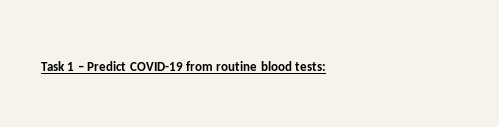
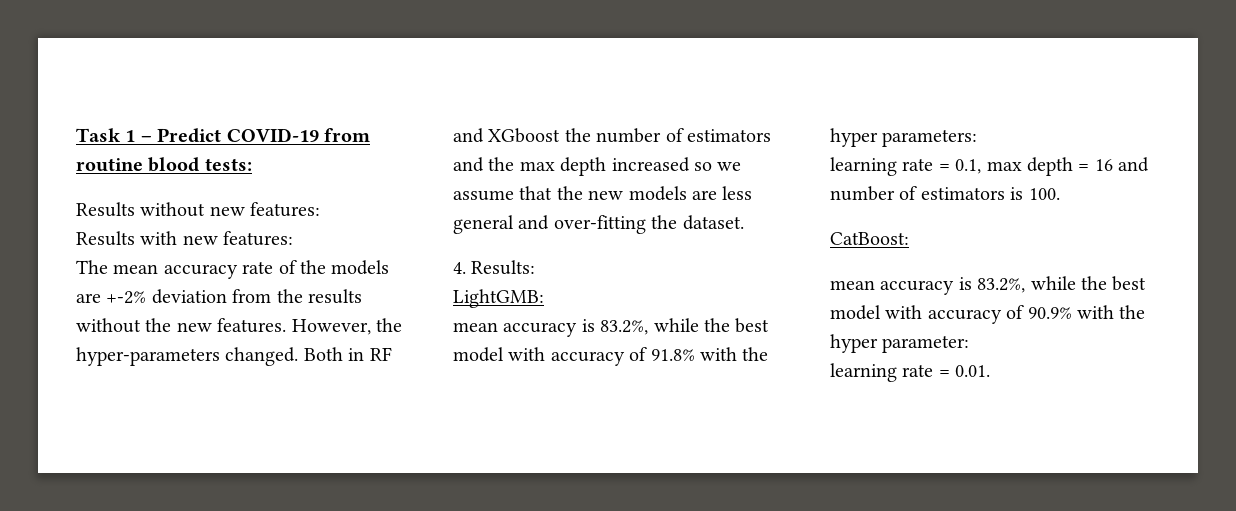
+ Results without new features:
+ Results with new features:
+ The mean accuracy rate of the models are +-2% deviation from the results without the new features. However, the hyper-parameters changed. Both in RF and XGboost the number of estimators and the max depth increased so we assume that the new models are less general and over-fitting the dataset.
+ 4. Results:
+ LightGMB:
+ mean accuracy is 83.2%, while the best model with accuracy of 91.8% with the hyper parameters:
+ learning rate = 0.1, max depth = 16 and number of estimators is 100.
+ CatBoost:
+ mean accuracy is 83.2%, while the best model with accuracy of 90.9% with the hyper parameter:
+ learning rate = 0.01.

